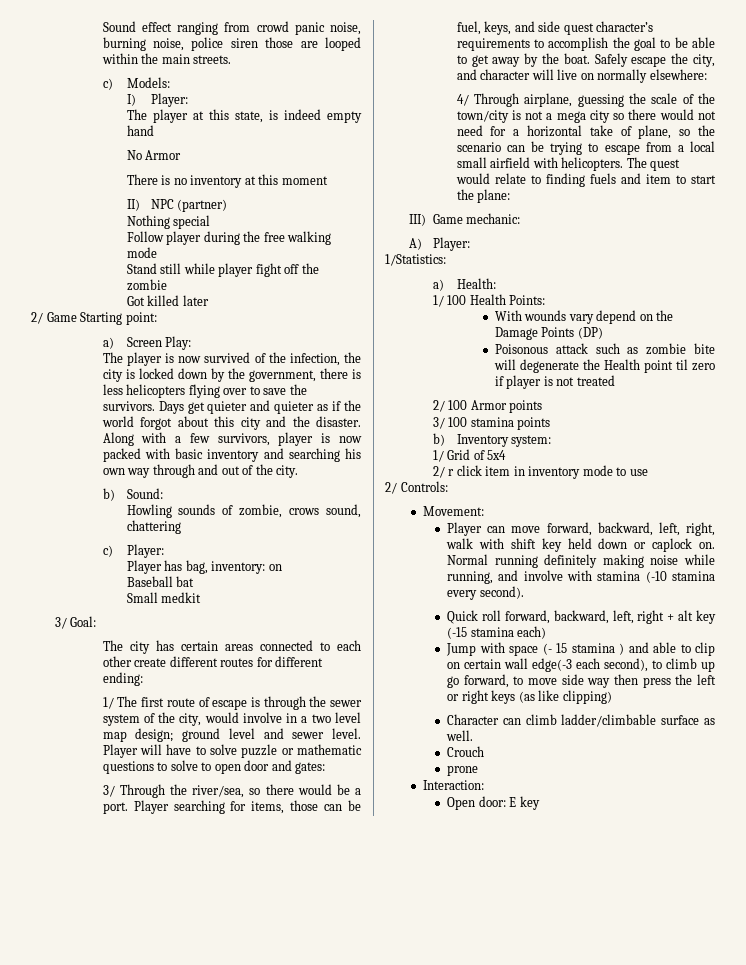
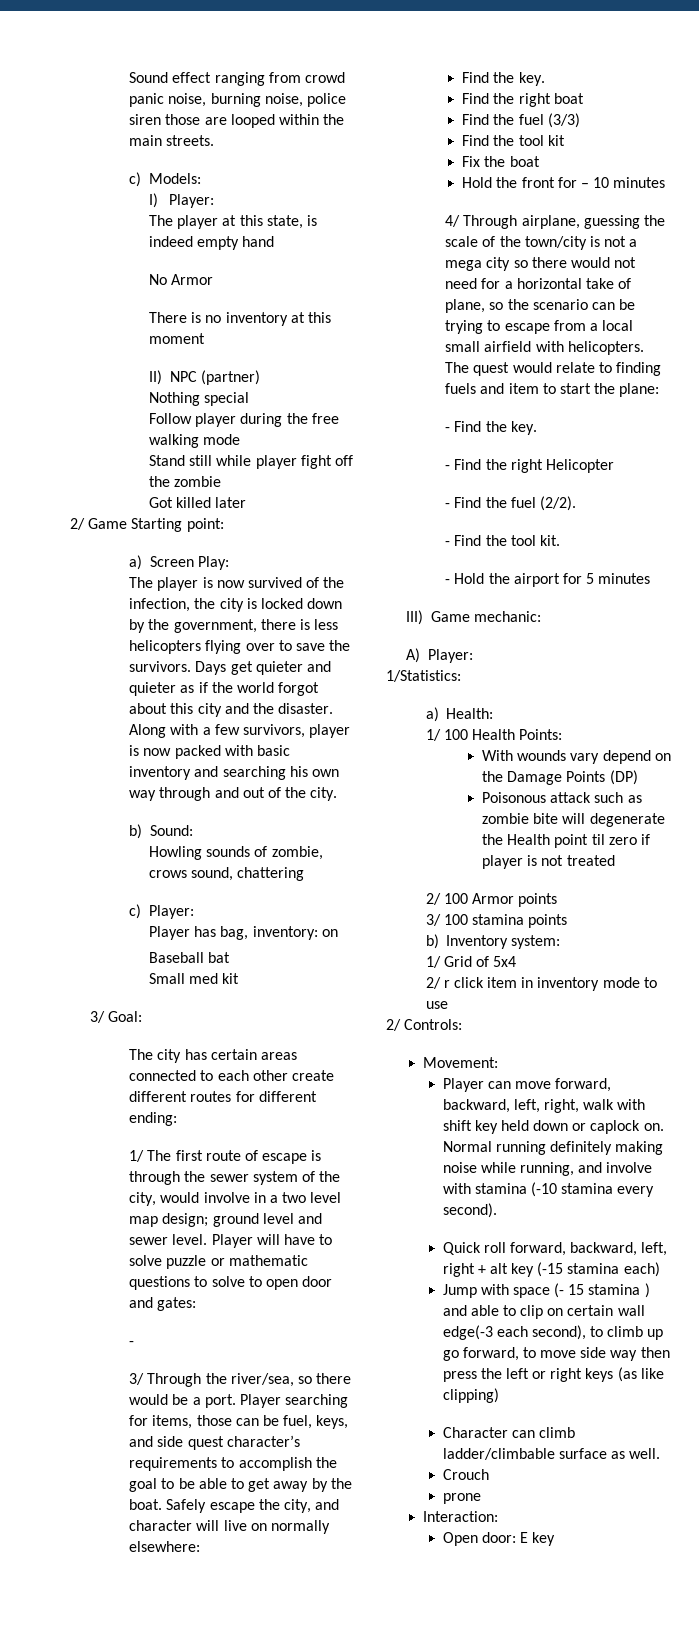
- Small medkit
+ Small med kit
  Player will have to solve puzzle or mathematic questions to solve to open door and gates:
+ -
  Safely escape the city, and character will live on normally elsewhere:
+ Find the key.
+ Find the right boat
+ Find the fuel (3/3)
+ Find the tool kit
+ Fix the boat
+ Hold the front for – 10 minutes
+ - Find the key.
+ - Find the right Helicopter
+ - Find the fuel (2/2).
+ - Find the tool kit.
+ - Hold the airport for 5 minutes

